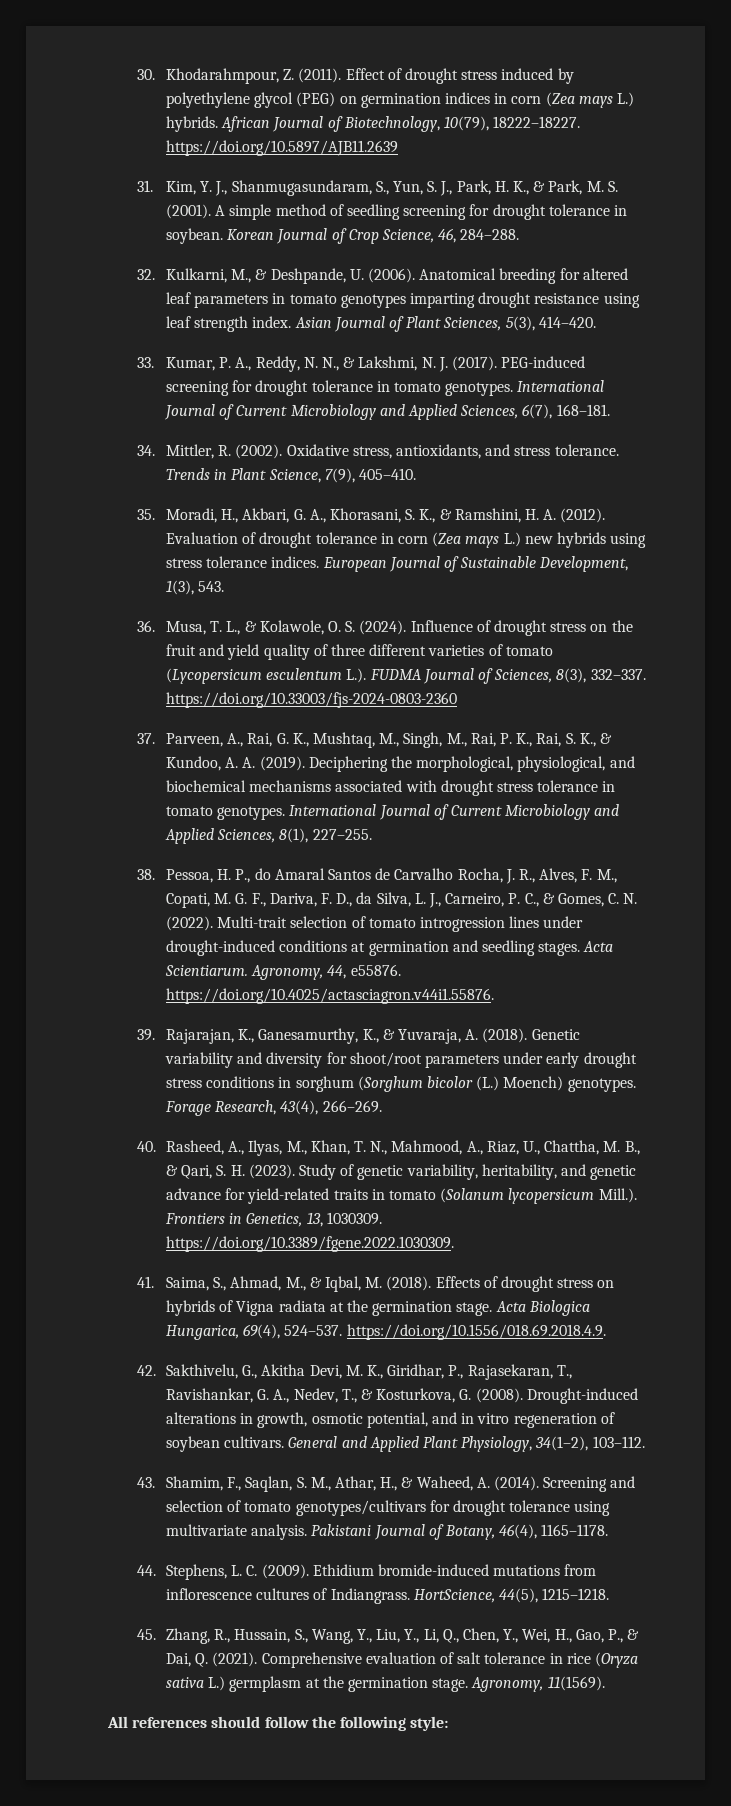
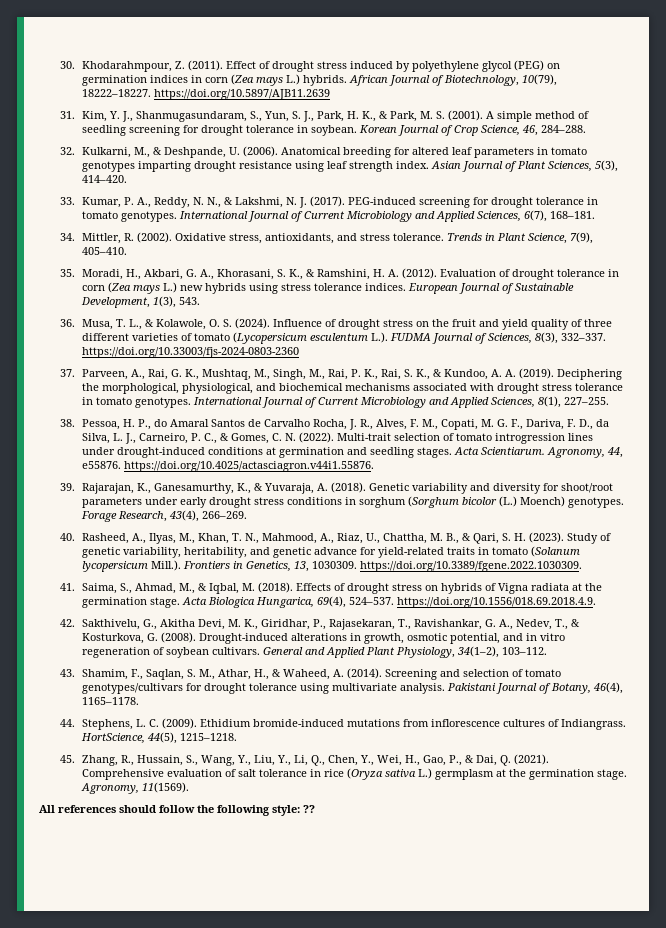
- All references should follow the following style:
+ All references should follow the following style: ??

